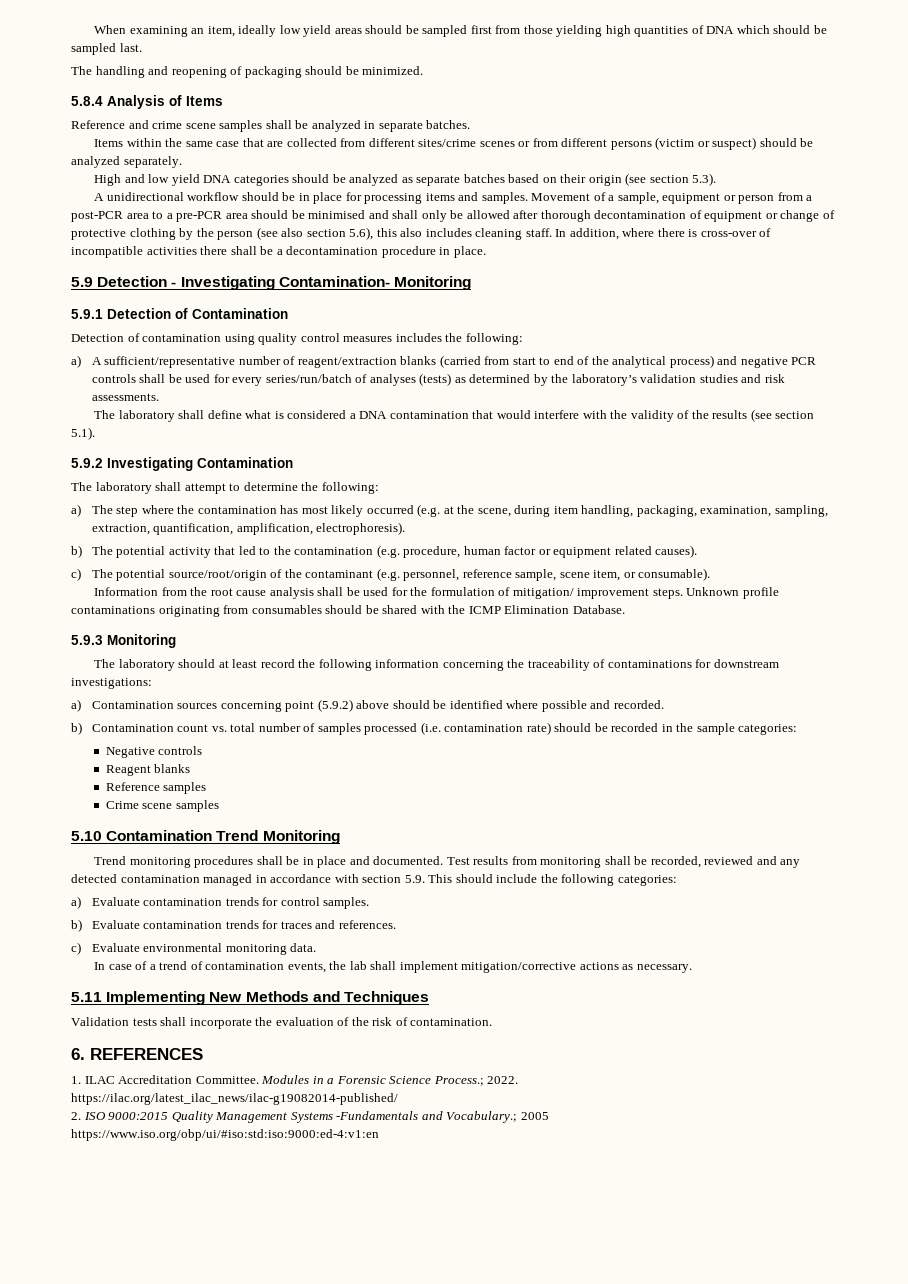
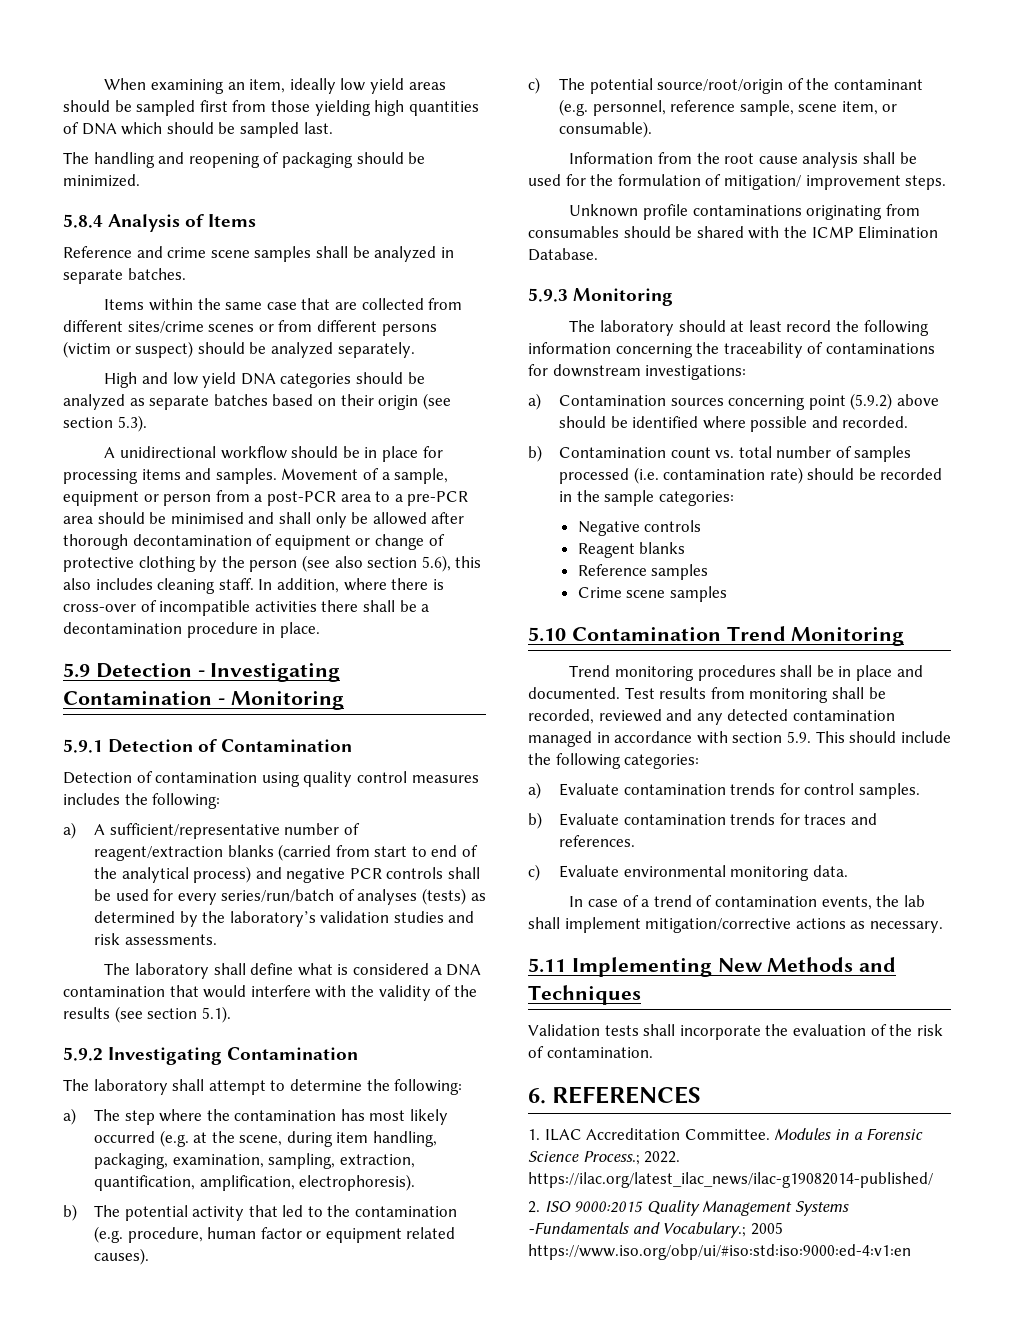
- 5.9 Detection - Investigating Contamination- Monitoring
+ 5.9 Detection - Investigating Contamination - Monitoring
- Information from the root cause analysis shall be used for the formulation of mitigation/ improvement steps. Unknown profile contaminations originating from consumables should be shared with the ICMP Elimination Database.
+ Information from the root cause analysis shall be used for the formulation of mitigation/ improvement steps.
+ Unknown profile contaminations originating from consumables should be shared with the ICMP Elimination Database.

